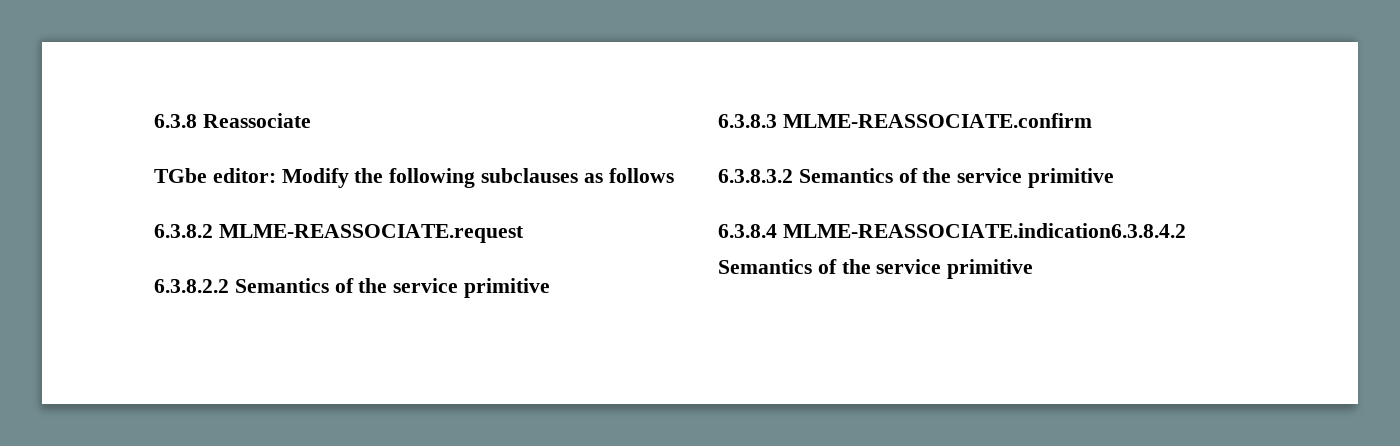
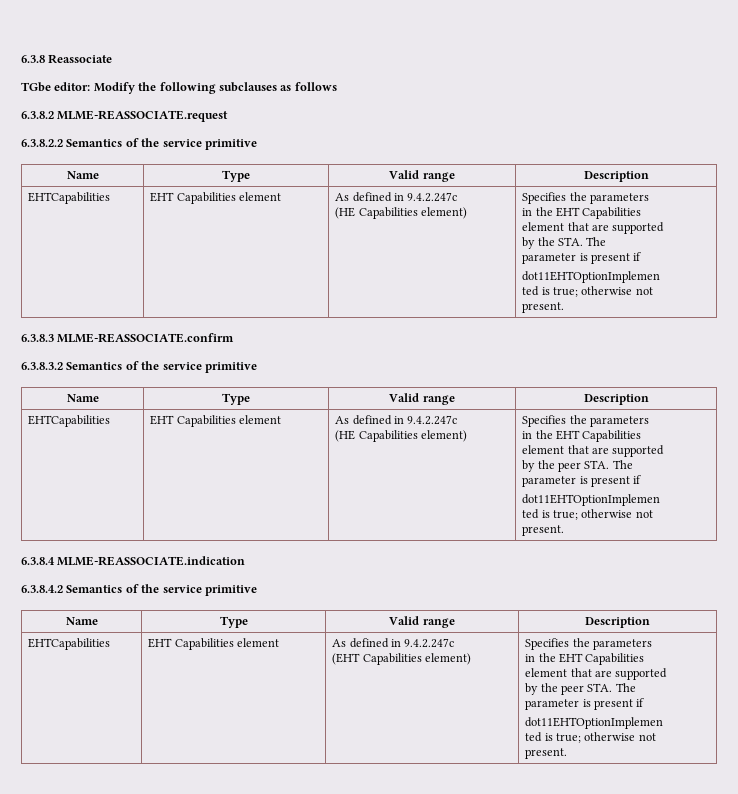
  6.3.8.2.2 Semantics of the service primitive
+ Name | Type | Valid range | Description
+ EHTCapabilities | EHT Capabilities element | As defined in 9.4.2.247c
+ (HE Capabilities element) | Specifies the parameters
+ in the EHT Capabilities
+ element that are supported
+ by the STA. The
+ parameter is present if
+ dot11EHTOptionImplemen
+ ted is true; otherwise not
+ present.
  6.3.8.3.2 Semantics of the service primitive
+ Name | Type | Valid range | Description
+ EHTCapabilities | EHT Capabilities element | As defined in 9.4.2.247c
+ (HE Capabilities element) | Specifies the parameters
+ in the EHT Capabilities
+ element that are supported
+ by the peer STA. The
+ parameter is present if
+ dot11EHTOptionImplemen
+ ted is true; otherwise not
+ present.
- 6.3.8.4 MLME-REASSOCIATE.indication6.3.8.4.2 Semantics of the service primitive
+ 6.3.8.4 MLME-REASSOCIATE.indication
+ 6.3.8.4.2 Semantics of the service primitive
+ Name | Type | Valid range | Description
+ EHTCapabilities | EHT Capabilities element | As defined in 9.4.2.247c
+ (EHT Capabilities element) | Specifies the parameters
+ in the EHT Capabilities
+ element that are supported
+ by the peer STA. The
+ parameter is present if
+ dot11EHTOptionImplemen
+ ted is true; otherwise not
+ present.

